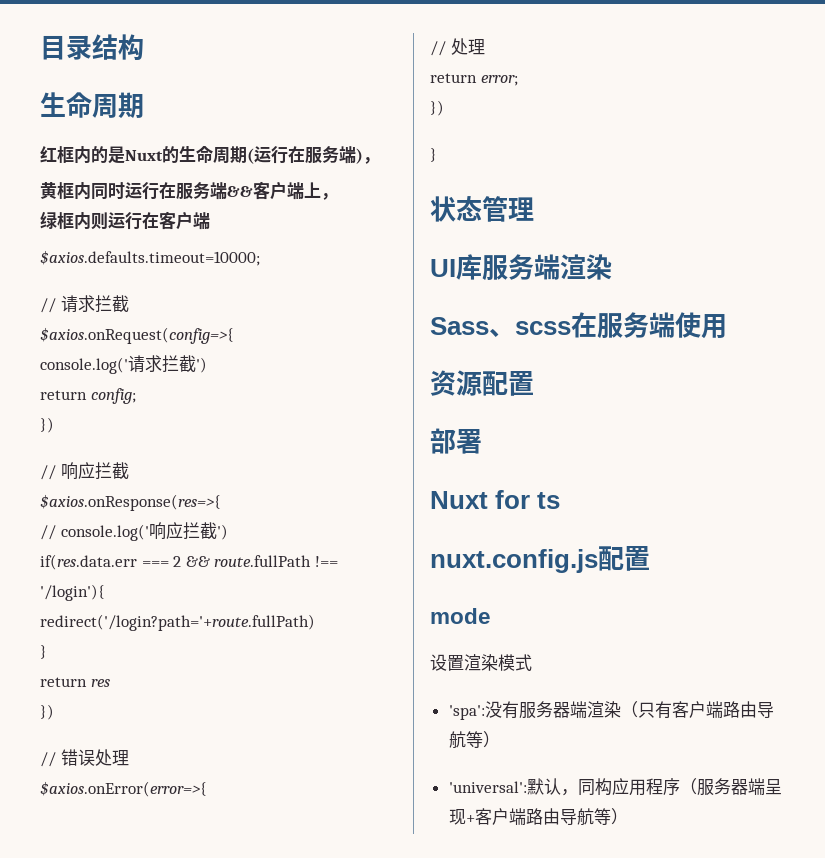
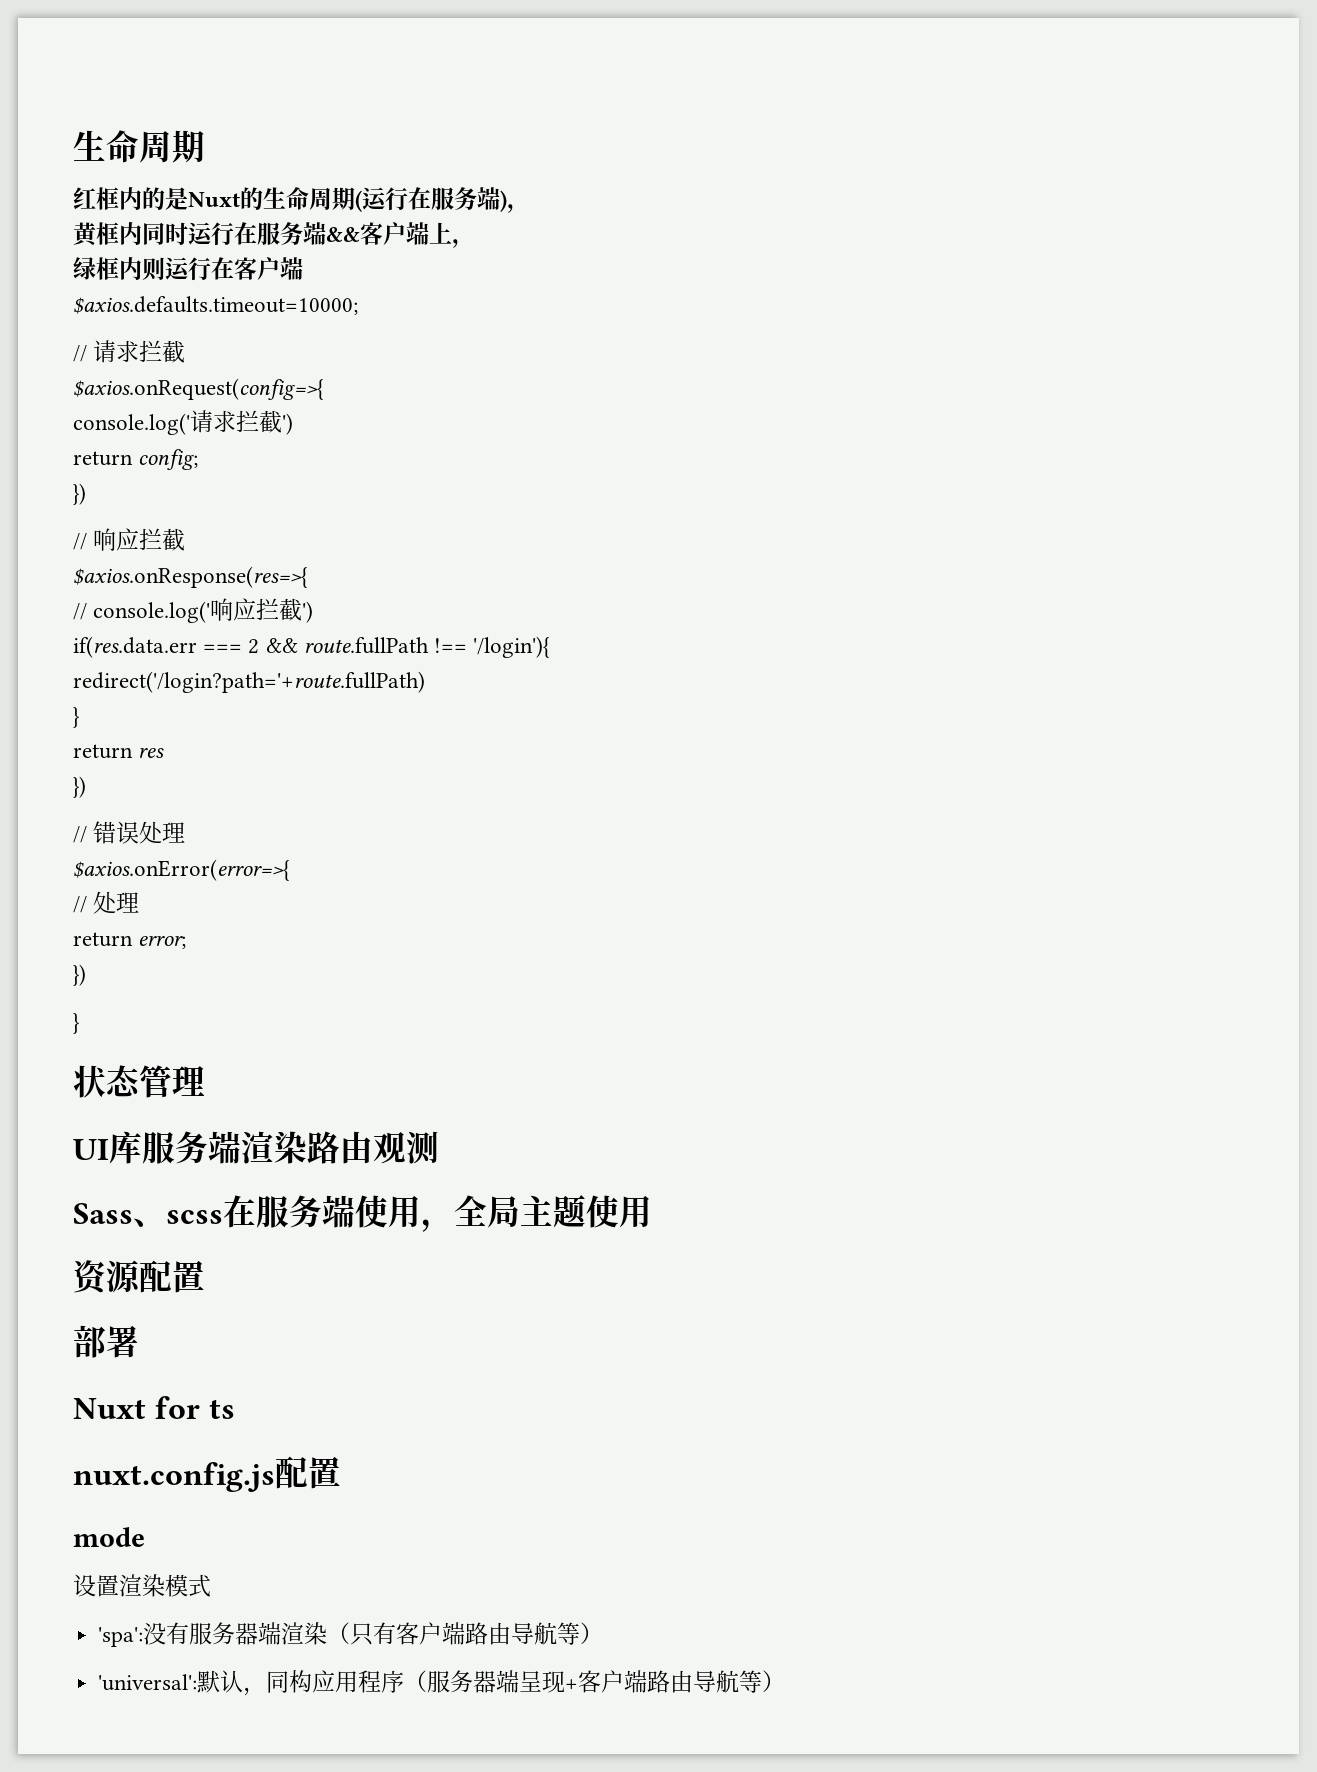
- 目录结构
- UI库服务端渲染
+ UI库服务端渲染路由观测
- Sass、scss在服务端使用
+ Sass、scss在服务端使用，全局主题使用

